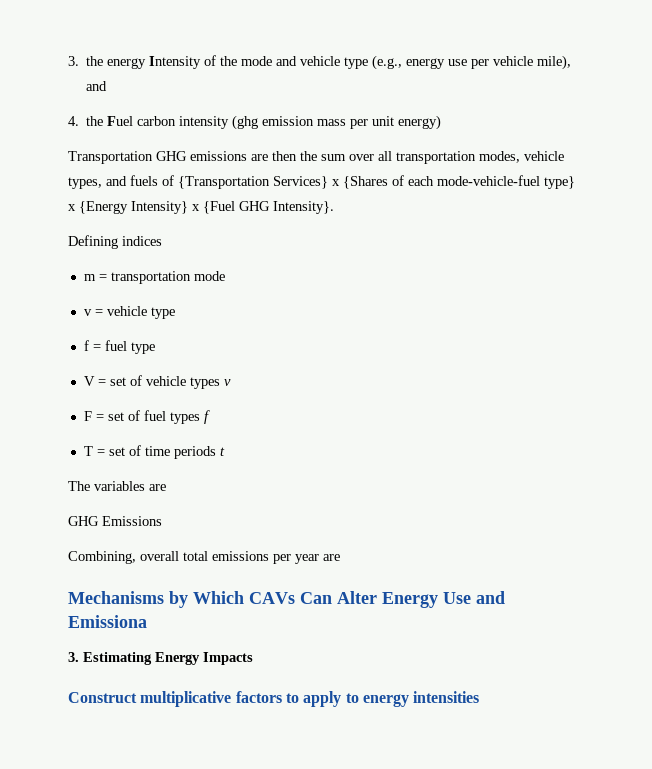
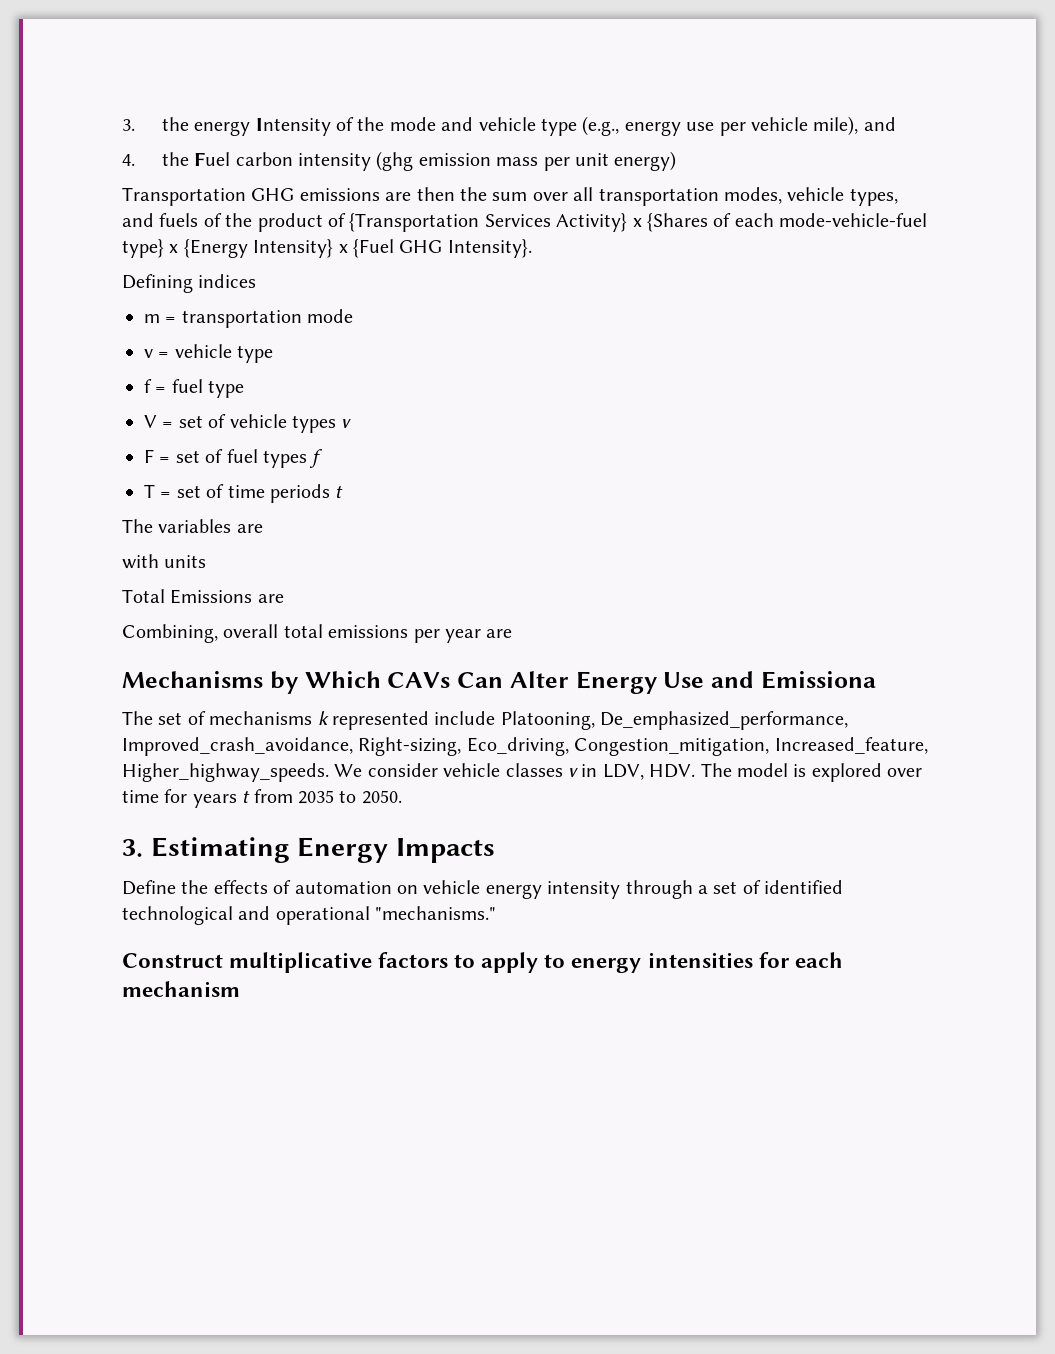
- Transportation GHG emissions are then the sum over all transportation modes, vehicle types, and fuels of {Transportation Services} x {Shares of each mode-vehicle-fuel type} x {Energy Intensity} x {Fuel GHG Intensity}.
+ Transportation GHG emissions are then the sum over all transportation modes, vehicle types, and fuels of the product of {Transportation Services Activity} x {Shares of each mode-vehicle-fuel type} x {Energy Intensity} x {Fuel GHG Intensity}.
- GHG Emissions
+ with units
+ Total Emissions are
+ The set of mechanisms k represented include Platooning, De_emphasized_performance, Improved_crash_avoidance, Right-sizing, Eco_driving, Congestion_mitigation, Increased_feature, Higher_highway_speeds. We consider vehicle classes v in LDV, HDV. The model is explored over time for years t from 2035 to 2050.
  3. Estimating Energy Impacts
+ Define the effects of automation on vehicle energy intensity through a set of identified technological and operational "mechanisms."
- Construct multiplicative factors to apply to energy intensities
+ Construct multiplicative factors to apply to energy intensities for each mechanism

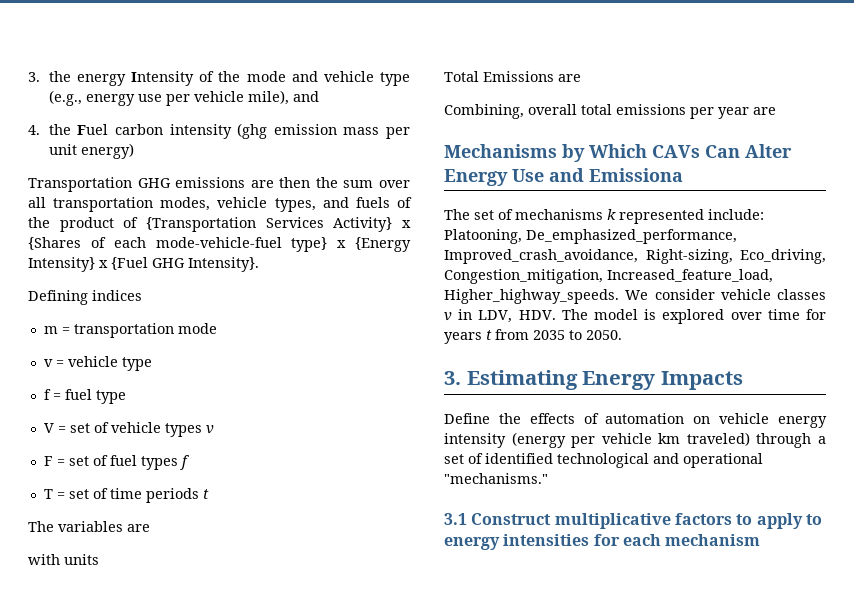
- The set of mechanisms k represented include Platooning, De_emphasized_performance, Improved_crash_avoidance, Right-sizing, Eco_driving, Congestion_mitigation, Increased_feature, Higher_highway_speeds.
+ The set of mechanisms k represented include: Platooning, De_emphasized_performance, Improved_crash_avoidance, Right-sizing, Eco_driving, Congestion_mitigation, Increased_feature_load, Higher_highway_speeds.
- Define the effects of automation on vehicle energy intensity through a set of identified technological and operational "mechanisms."
+ Define the effects of automation on vehicle energy intensity (energy per vehicle km traveled) through a set of identified technological and operational "mechanisms."
- Construct multiplicative factors to apply to energy intensities for each mechanism
+ 3.1 Construct multiplicative factors to apply to energy intensities for each mechanism

